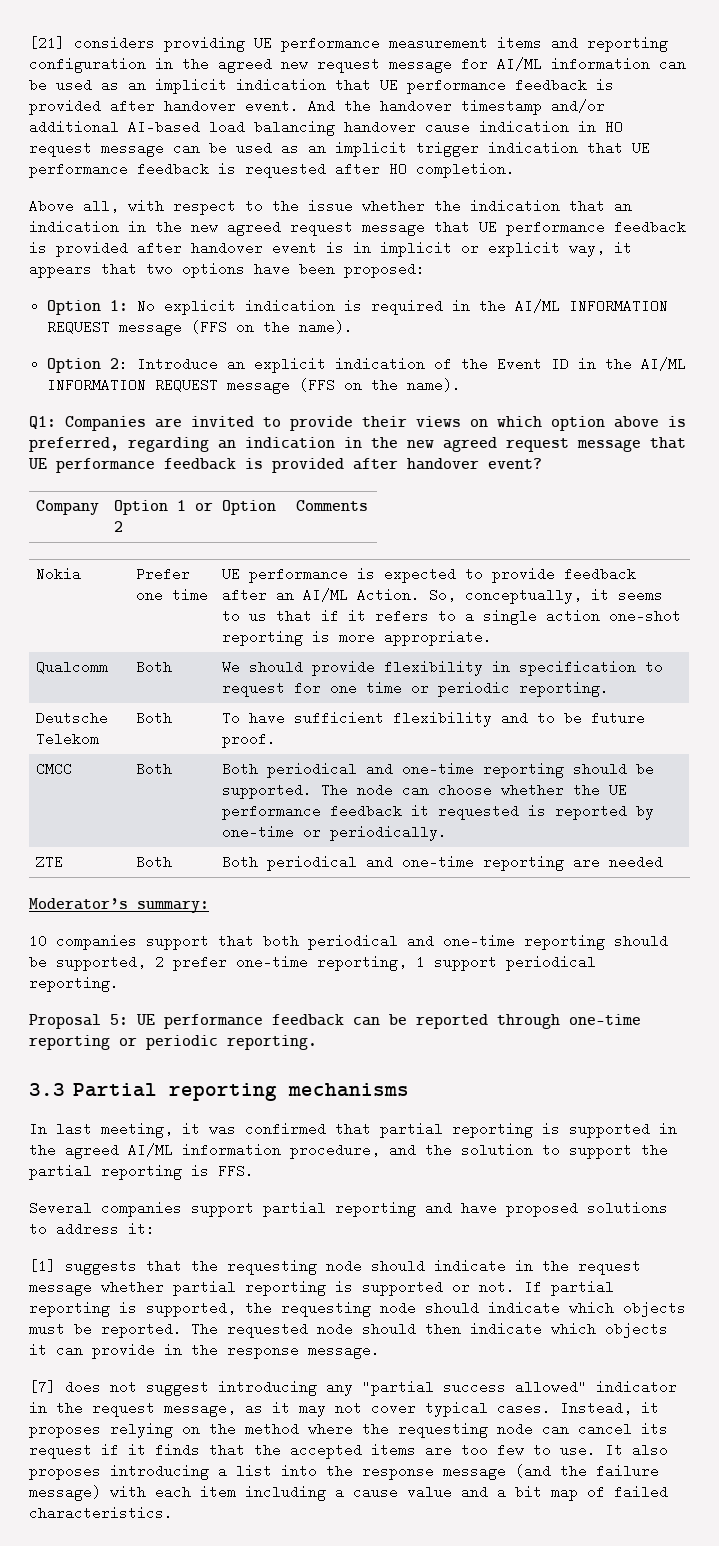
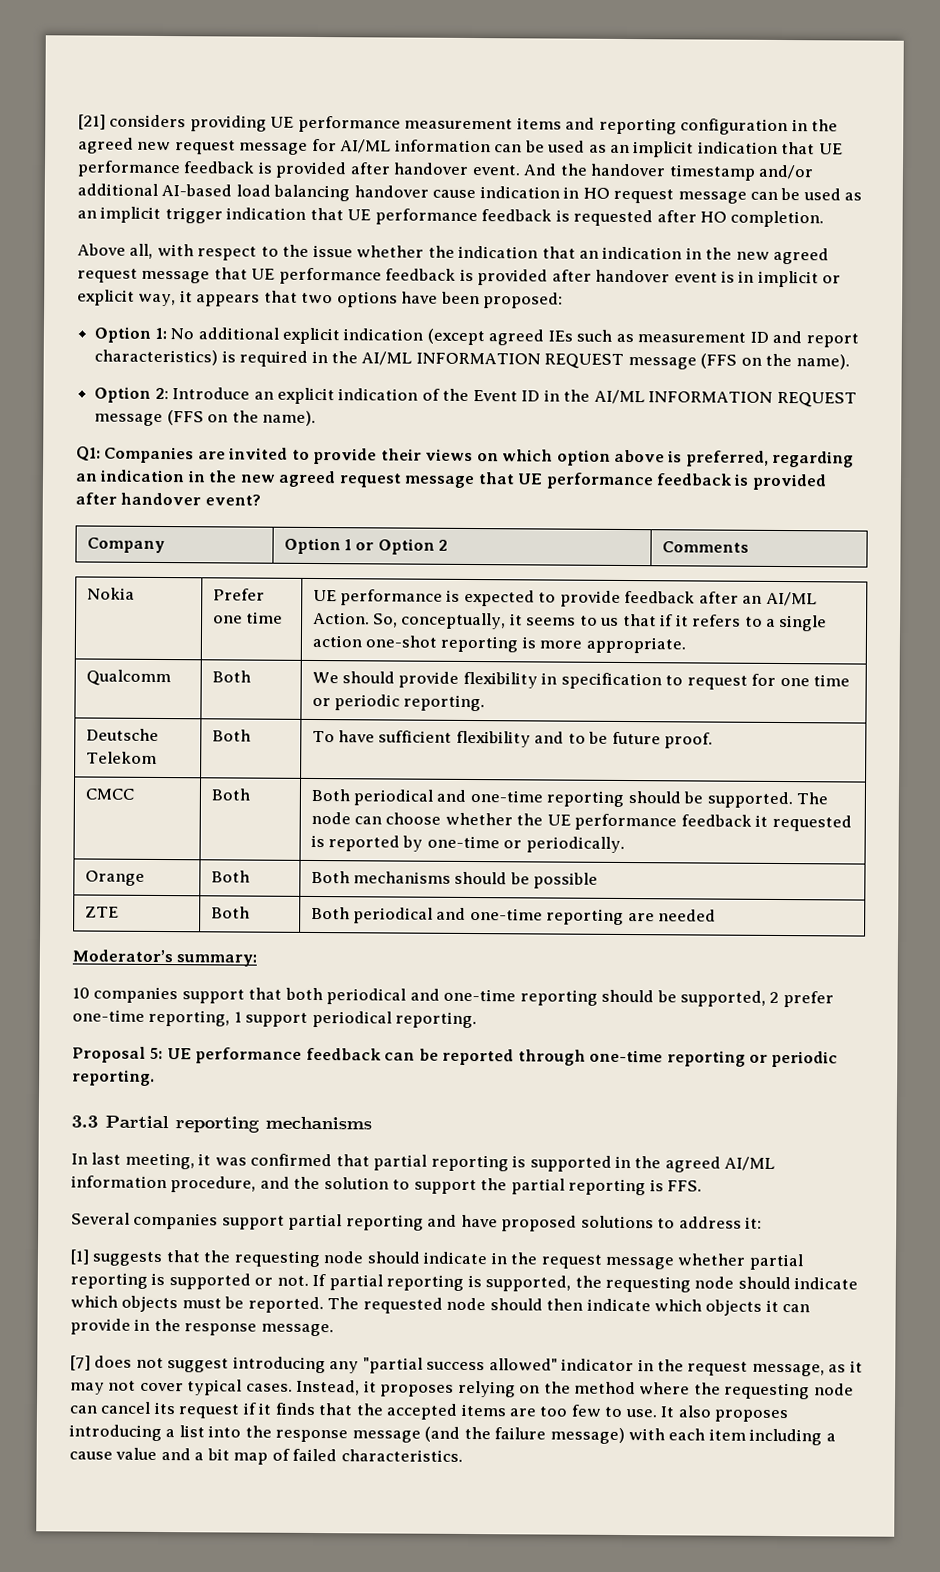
- Option 1: No explicit indication is required in the AI/ML INFORMATION REQUEST message (FFS on the name).
+ Option 1: No additional explicit indication (except agreed IEs such as measurement ID and report characteristics) is required in the AI/ML INFORMATION REQUEST message (FFS on the name).
+ Orange | Both | Both mechanisms should be possible

